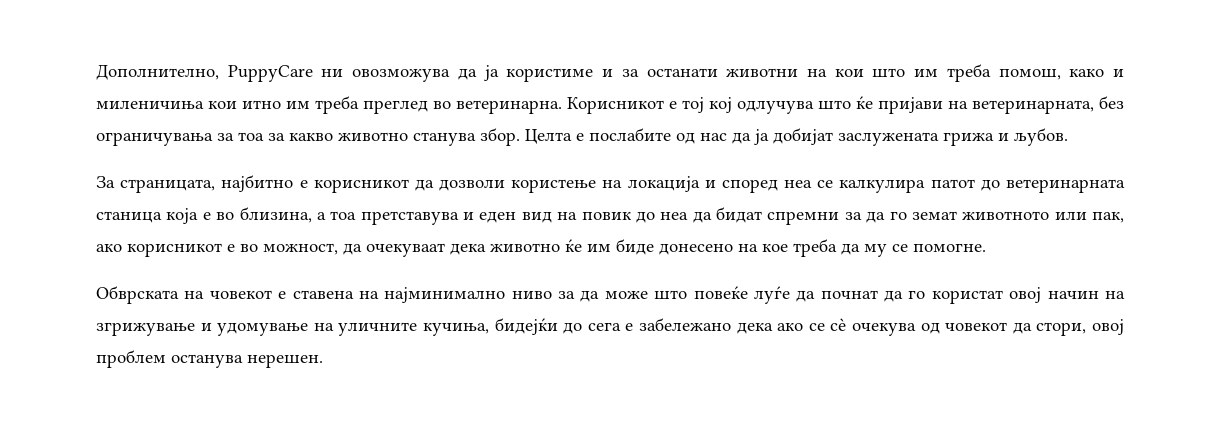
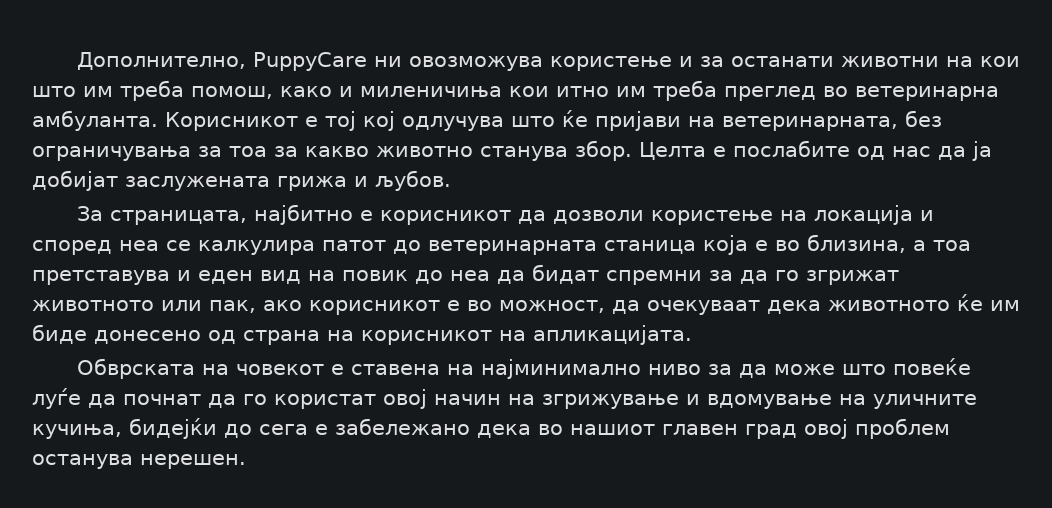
- Дополнително, PuppyCare ни овозможува да ја користиме и за останати животни на кои што им треба помош, како и миленичиња кои итно им треба преглед во ветеринарна.
+ Дополнително, PuppyCare ни овозможува користење и за останати животни на кои што им треба помош, како и миленичиња кои итно им треба преглед во ветеринарна амбуланта.
- За страницата, најбитно е корисникот да дозволи користење на локација и според неа се калкулира патот до ветеринарната станица која е во близина, а тоа претставува и еден вид на повик до неа да бидат спремни за да го земат животното или пак, ако корисникот е во можност, да очекуваат дека животно ќе им биде донесено на кое треба да му се помогне.
+ За страницата, најбитно е корисникот да дозволи користење на локација и според неа се калкулира патот до ветеринарната станица која е во близина, а тоа претставува и еден вид на повик до неа да бидат спремни за да го згрижат животното или пак, ако корисникот е во можност, да очекуваат дека животното ќе им биде донесено од страна на корисникот на апликацијата.
- Обврската на човекот е ставена на најминимално ниво за да може што повеќе луѓе да почнат да го користат овој начин на згрижување и удомување на уличните кучиња, бидејќи до сега е забележано дека ако се сè очекува од човекот да стори, овој проблем останува нерешен.
+ Обврската на човекот е ставена на најминимално ниво за да може што повеќе луѓе да почнат да го користат овој начин на згрижување и вдомување на уличните кучиња, бидејќи до сега е забележано дека во нашиот главен град овој проблем останува нерешен.

